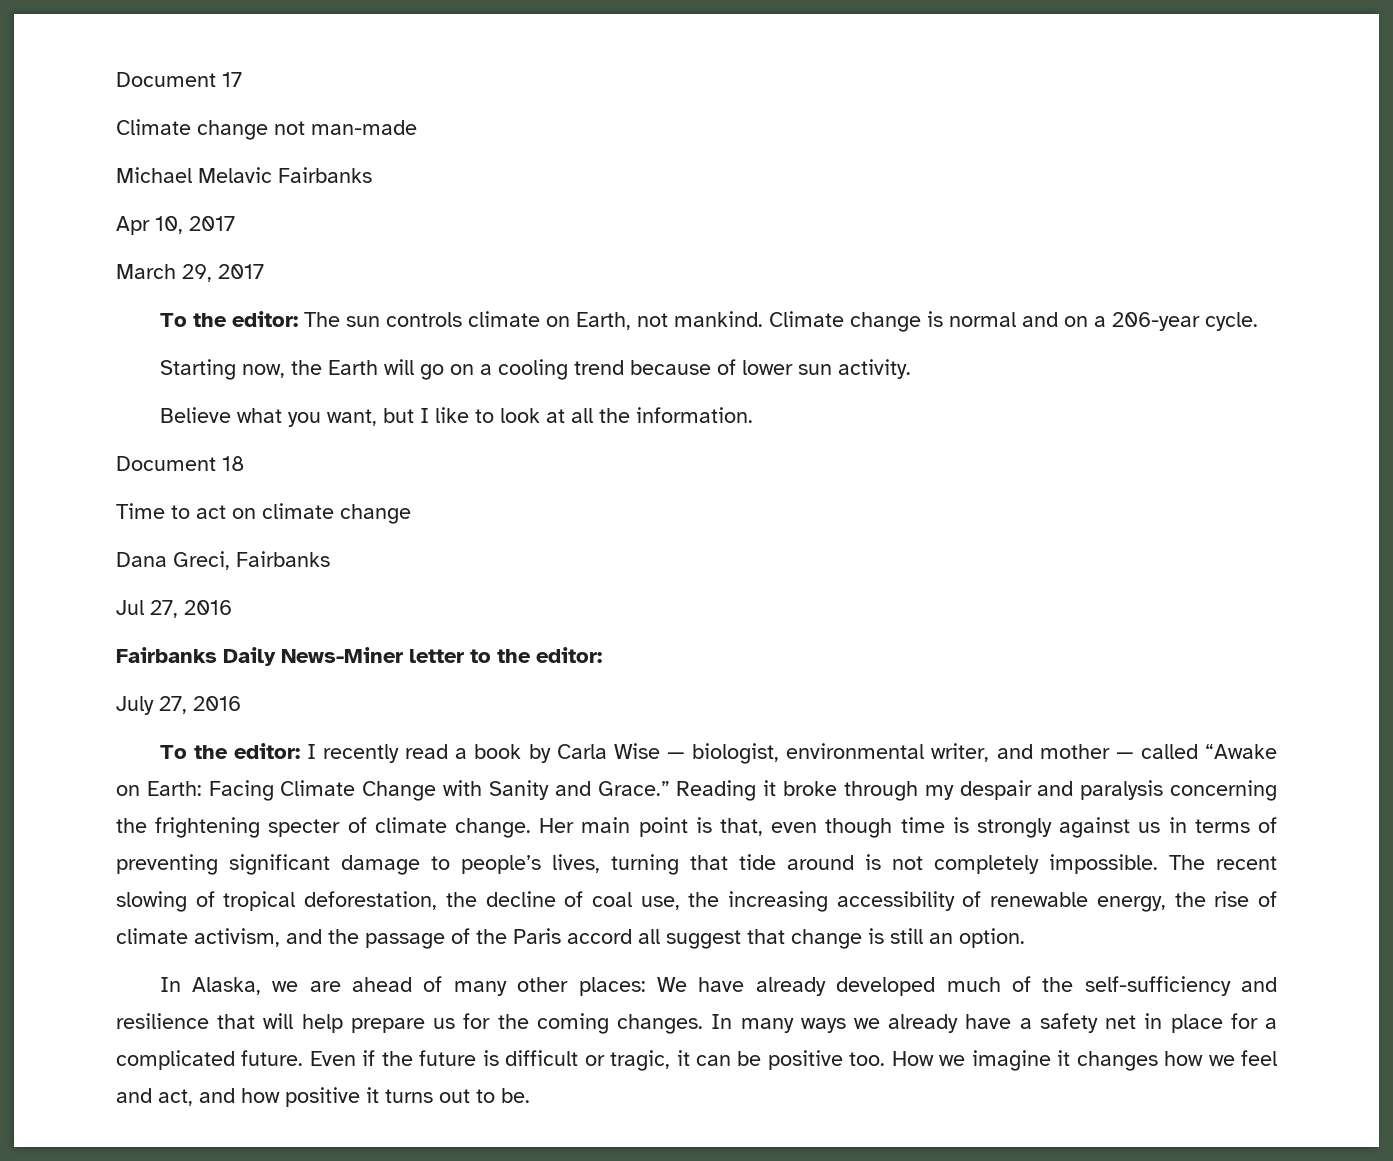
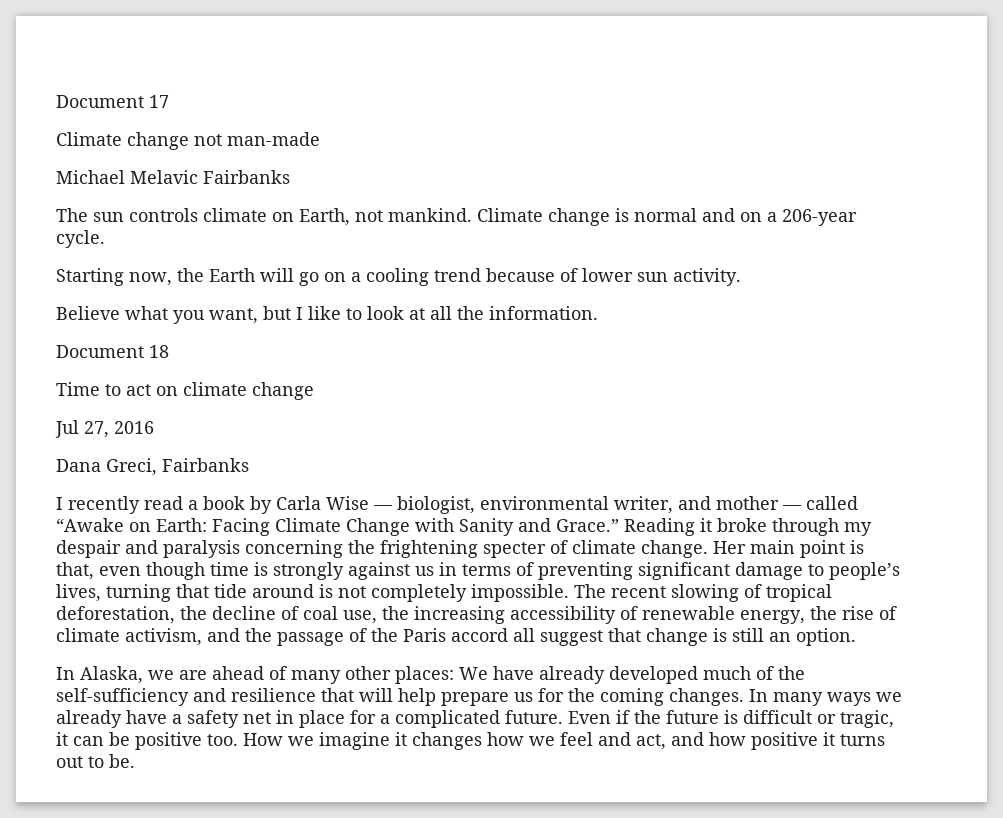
- Apr 10, 2017
- March 29, 2017
- To the editor: The sun controls climate on Earth, not mankind.
+ The sun controls climate on Earth, not mankind.
+ Jul 27, 2016
- Jul 27, 2016
- Fairbanks Daily News-Miner letter to the editor:
- July 27, 2016
- To the editor: I recently read a book by Carla Wise — biologist, environmental writer, and mother — called “Awake on Earth: Facing Climate Change with Sanity and Grace.”
+ I recently read a book by Carla Wise — biologist, environmental writer, and mother — called “Awake on Earth: Facing Climate Change with Sanity and Grace.”

